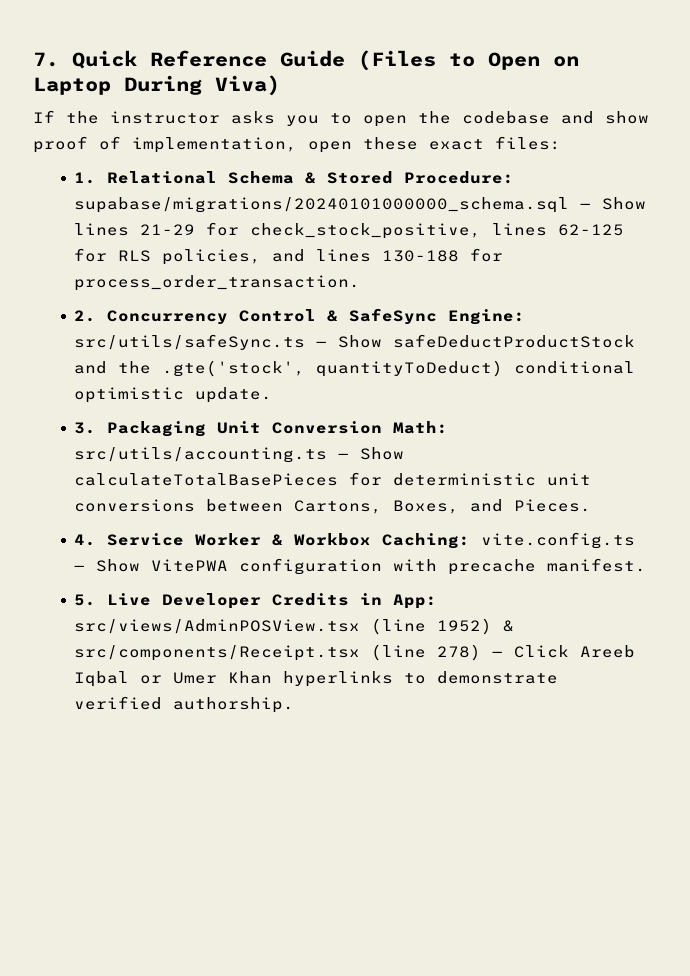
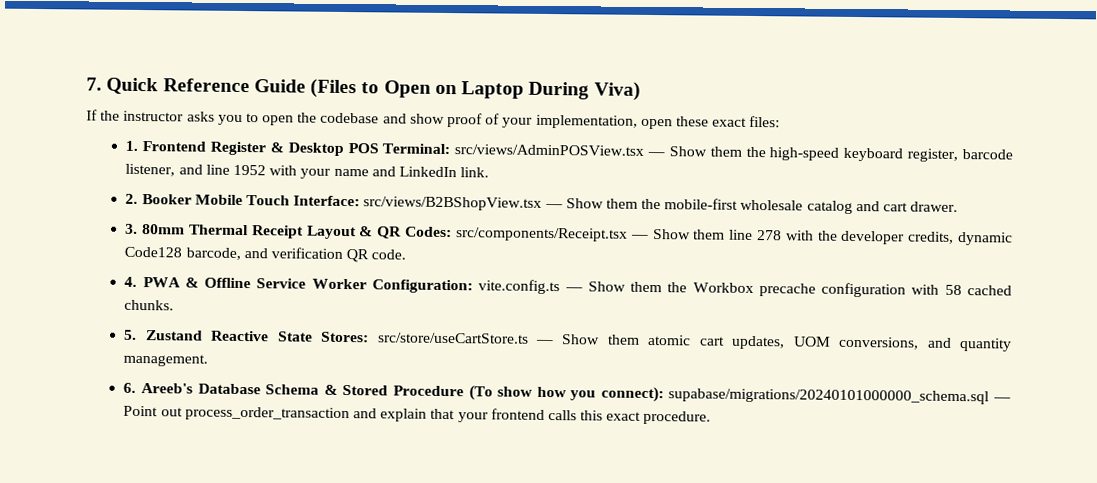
- If the instructor asks you to open the codebase and show proof of implementation, open these exact files:
+ If the instructor asks you to open the codebase and show proof of your implementation, open these exact files:
- 1. Relational Schema & Stored Procedure: supabase/migrations/20240101000000_schema.sql — Show lines 21-29 for check_stock_positive, lines 62-125 for RLS policies, and lines 130-188 for process_order_transaction.
- 2. Concurrency Control & SafeSync Engine: src/utils/safeSync.ts — Show safeDeductProductStock and the .gte('stock', quantityToDeduct) conditional optimistic update.
- 3. Packaging Unit Conversion Math: src/utils/accounting.ts — Show calculateTotalBasePieces for deterministic unit conversions between Cartons, Boxes, and Pieces.
- 4. Service Worker & Workbox Caching: vite.config.ts — Show VitePWA configuration with precache manifest.
- 5. Live Developer Credits in App: src/views/AdminPOSView.tsx (line 1952) & src/components/Receipt.tsx (line 278) — Click Areeb Iqbal or Umer Khan hyperlinks to demonstrate verified authorship.
+ 1. Frontend Register & Desktop POS Terminal: src/views/AdminPOSView.tsx — Show them the high-speed keyboard register, barcode listener, and line 1952 with your name and LinkedIn link.
+ 2. Booker Mobile Touch Interface: src/views/B2BShopView.tsx — Show them the mobile-first wholesale catalog and cart drawer.
+ 3. 80mm Thermal Receipt Layout & QR Codes: src/components/Receipt.tsx — Show them line 278 with the developer credits, dynamic Code128 barcode, and verification QR code.
+ 4. PWA & Offline Service Worker Configuration: vite.config.ts — Show them the Workbox precache configuration with 58 cached chunks.
+ 5. Zustand Reactive State Stores: src/store/useCartStore.ts — Show them atomic cart updates, UOM conversions, and quantity management.
+ 6. Areeb's Database Schema & Stored Procedure (To show how you connect): supabase/migrations/20240101000000_schema.sql — Point out process_order_transaction and explain that your frontend calls this exact procedure.

